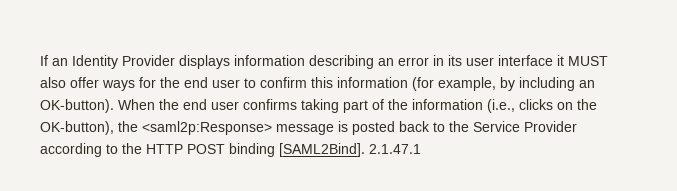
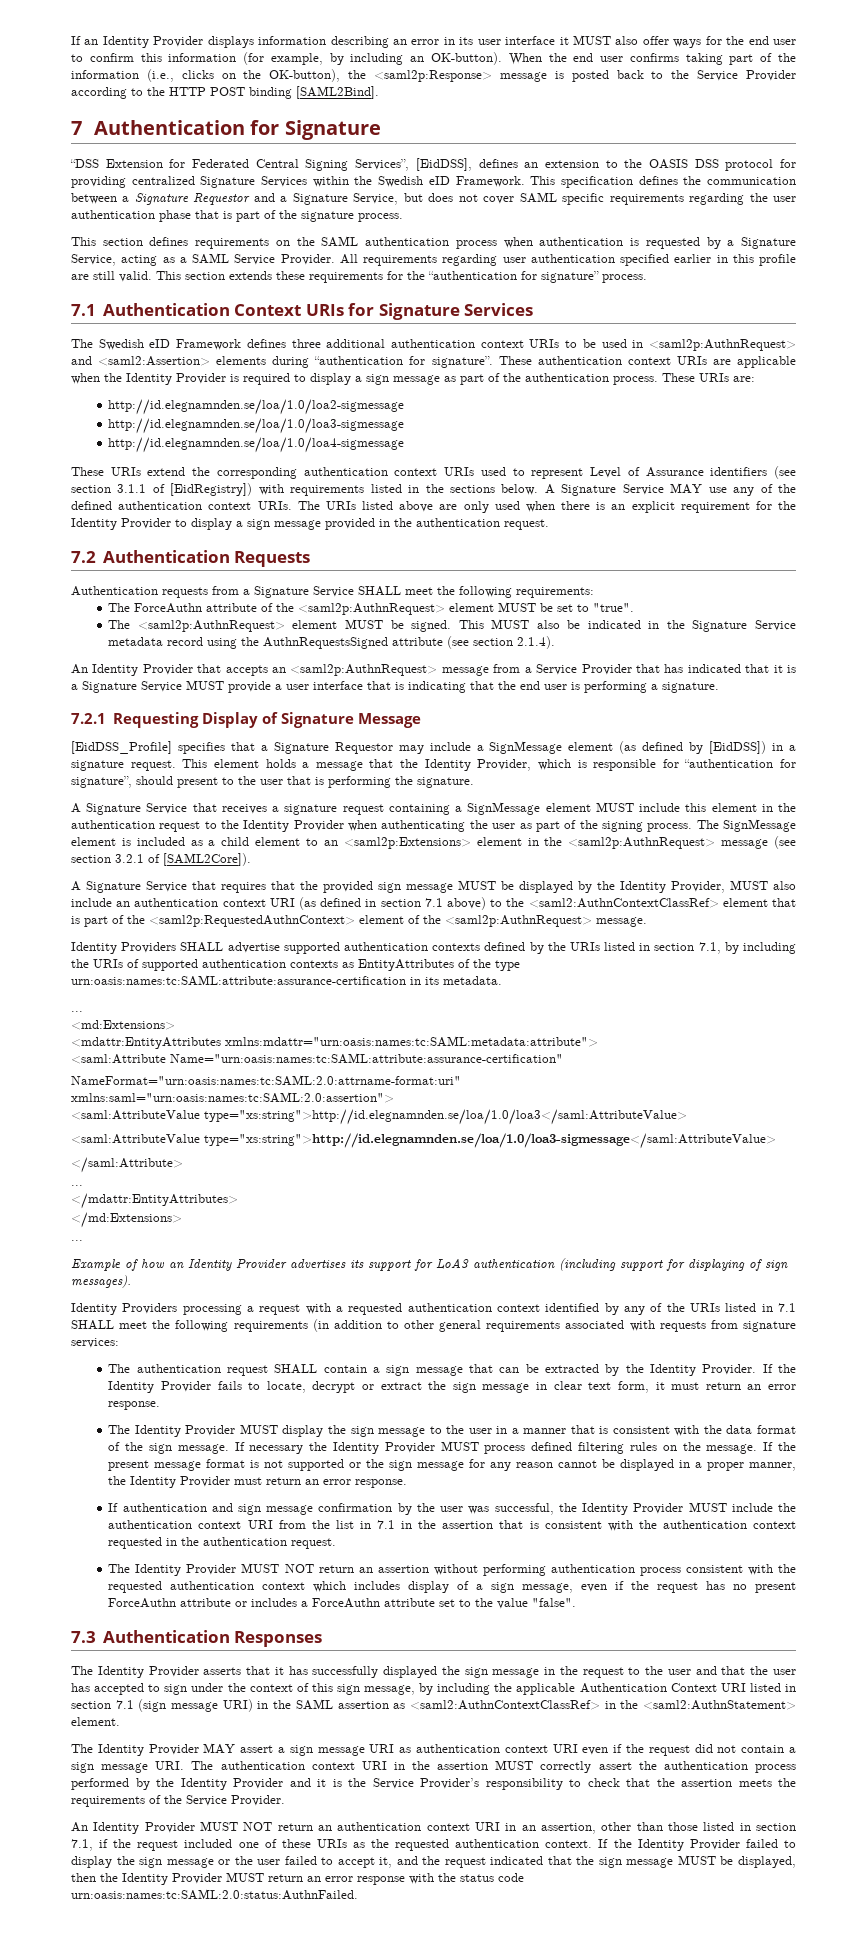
- When the end user confirms taking part of the information (i.e., clicks on the OK-button), the <saml2p:Response> message is posted back to the Service Provider according to the HTTP POST binding [SAML2Bind]. 2.1.47.1
+ When the end user confirms taking part of the information (i.e., clicks on the OK-button), the <saml2p:Response> message is posted back to the Service Provider according to the HTTP POST binding [SAML2Bind].
+ 7 Authentication for Signature
+ “DSS Extension for Federated Central Signing Services”, [EidDSS], defines an extension to the OASIS DSS protocol for providing centralized Signature Services within the Swedish eID Framework. This specification defines the communication between a Signature Requestor and a Signature Service, but does not cover SAML specific requirements regarding the user authentication phase that is part of the signature process.
+ This section defines requirements on the SAML authentication process when authentication is requested by a Signature Service, acting as a SAML Service Provider. All requirements regarding user authentication specified earlier in this profile are still valid. This section extends these requirements for the “authentication for signature” process.
+ 7.1 Authentication Context URIs for Signature Services
+ The Swedish eID Framework defines three additional authentication context URIs to be used in <saml2p:AuthnRequest> and <saml2:Assertion> elements during “authentication for signature”. These authentication context URIs are applicable when the Identity Provider is required to display a sign message as part of the authentication process. These URIs are:
+ http://id.elegnamnden.se/loa/1.0/loa2-sigmessage
+ http://id.elegnamnden.se/loa/1.0/loa3-sigmessage
+ http://id.elegnamnden.se/loa/1.0/loa4-sigmessage
+ These URIs extend the corresponding authentication context URIs used to represent Level of Assurance identifiers (see section 3.1.1 of [EidRegistry]) with requirements listed in the sections below. A Signature Service MAY use any of the defined authentication context URIs. The URIs listed above are only used when there is an explicit requirement for the Identity Provider to display a sign message provided in the authentication request.
+ 7.2 Authentication Requests
+ Authentication requests from a Signature Service SHALL meet the following requirements:
+ The ForceAuthn attribute of the <saml2p:AuthnRequest> element MUST be set to "true".
+ The <saml2p:AuthnRequest> element MUST be signed. This MUST also be indicated in the Signature Service metadata record using the AuthnRequestsSigned attribute (see section 2.1.4).
+ An Identity Provider that accepts an <saml2p:AuthnRequest> message from a Service Provider that has indicated that it is a Signature Service MUST provide a user interface that is indicating that the end user is performing a signature.
+ 7.2.1 Requesting Display of Signature Message
+ [EidDSS_Profile] specifies that a Signature Requestor may include a SignMessage element (as defined by [EidDSS]) in a signature request. This element holds a message that the Identity Provider, which is responsible for “authentication for signature”, should present to the user that is performing the signature.
+ A Signature Service that receives a signature request containing a SignMessage element MUST include this element in the authentication request to the Identity Provider when authenticating the user as part of the signing process. The SignMessage element is included as a child element to an <saml2p:Extensions> element in the <saml2p:AuthnRequest> message (see section 3.2.1 of [SAML2Core]).
+ A Signature Service that requires that the provided sign message MUST be displayed by the Identity Provider, MUST also include an authentication context URI (as defined in section 7.1 above) to the <saml2:AuthnContextClassRef> element that is part of the <saml2p:RequestedAuthnContext> element of the <saml2p:AuthnRequest> message.
+ Identity Providers SHALL advertise supported authentication contexts defined by the URIs listed in section 7.1, by including the URIs of supported authentication contexts as EntityAttributes of the type urn:oasis:names:tc:SAML:attribute:assurance-certification in its metadata.
+ ...
+ <md:Extensions>
+ <mdattr:EntityAttributes xmlns:mdattr="urn:oasis:names:tc:SAML:metadata:attribute">
+ <saml:Attribute Name="urn:oasis:names:tc:SAML:attribute:assurance-certification"
+ NameFormat="urn:oasis:names:tc:SAML:2.0:attrname-format:uri"
+ xmlns:saml="urn:oasis:names:tc:SAML:2.0:assertion">
+ <saml:AttributeValue type="xs:string">http://id.elegnamnden.se/loa/1.0/loa3</saml:AttributeValue>
+ <saml:AttributeValue type="xs:string">http://id.elegnamnden.se/loa/1.0/loa3-sigmessage</saml:AttributeValue>
+ </saml:Attribute>
+ ...
+ </mdattr:EntityAttributes>
+ </md:Extensions>
+ ...
+ Example of how an Identity Provider advertises its support for LoA3 authentication (including support for displaying of sign messages).
+ Identity Providers processing a request with a requested authentication context identified by any of the URIs listed in 7.1 SHALL meet the following requirements (in addition to other general requirements associated with requests from signature services:
+ The authentication request SHALL contain a sign message that can be extracted by the Identity Provider. If the Identity Provider fails to locate, decrypt or extract the sign message in clear text form, it must return an error response.
+ The Identity Provider MUST display the sign message to the user in a manner that is consistent with the data format of the sign message. If necessary the Identity Provider MUST process defined filtering rules on the message. If the present message format is not supported or the sign message for any reason cannot be displayed in a proper manner, the Identity Provider must return an error response.
+ If authentication and sign message confirmation by the user was successful, the Identity Provider MUST include the authentication context URI from the list in 7.1 in the assertion that is consistent with the authentication context requested in the authentication request.
+ The Identity Provider MUST NOT return an assertion without performing authentication process consistent with the requested authentication context which includes display of a sign message, even if the request has no present ForceAuthn attribute or includes a ForceAuthn attribute set to the value "false".
+ 7.3 Authentication Responses
+ The Identity Provider asserts that it has successfully displayed the sign message in the request to the user and that the user has accepted to sign under the context of this sign message, by including the applicable Authentication Context URI listed in section 7.1 (sign message URI) in the SAML assertion as <saml2:AuthnContextClassRef> in the <saml2:AuthnStatement> element.
+ The Identity Provider MAY assert a sign message URI as authentication context URI even if the request did not contain a sign message URI. The authentication context URI in the assertion MUST correctly assert the authentication process performed by the Identity Provider and it is the Service Provider’s responsibility to check that the assertion meets the requirements of the Service Provider.
+ An Identity Provider MUST NOT return an authentication context URI in an assertion, other than those listed in section 7.1, if the request included one of these URIs as the requested authentication context. If the Identity Provider failed to display the sign message or the user failed to accept it, and the request indicated that the sign message MUST be displayed, then the Identity Provider MUST return an error response with the status code urn:oasis:names:tc:SAML:2.0:status:AuthnFailed.

